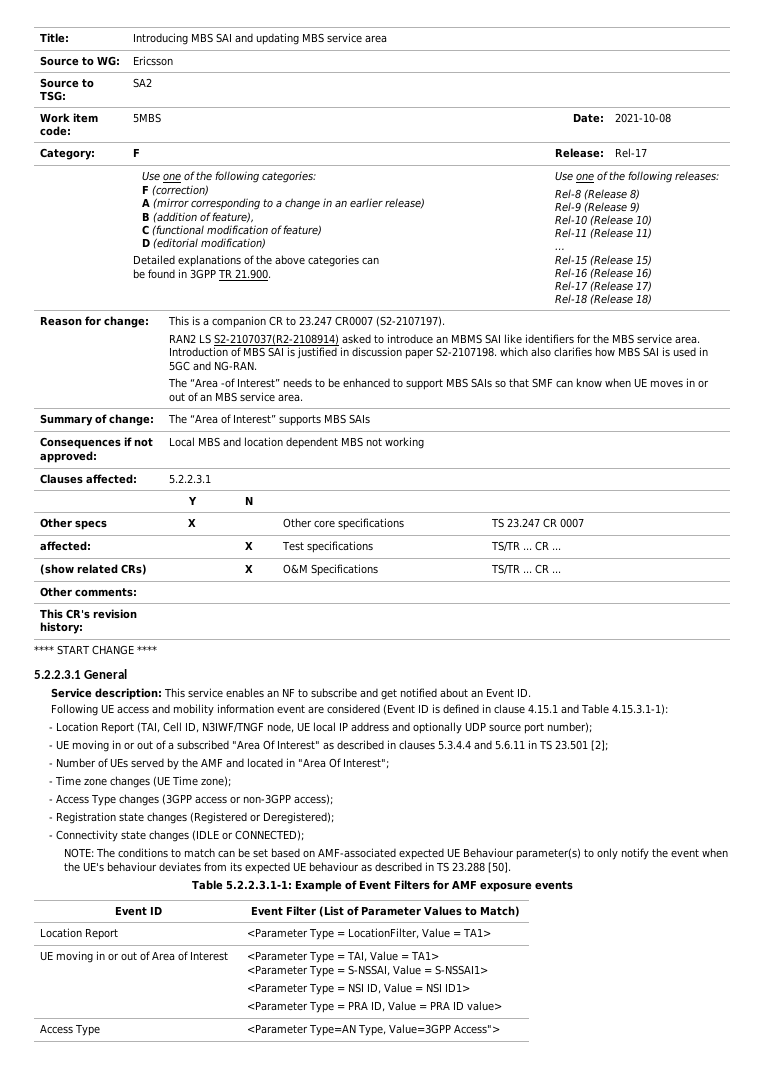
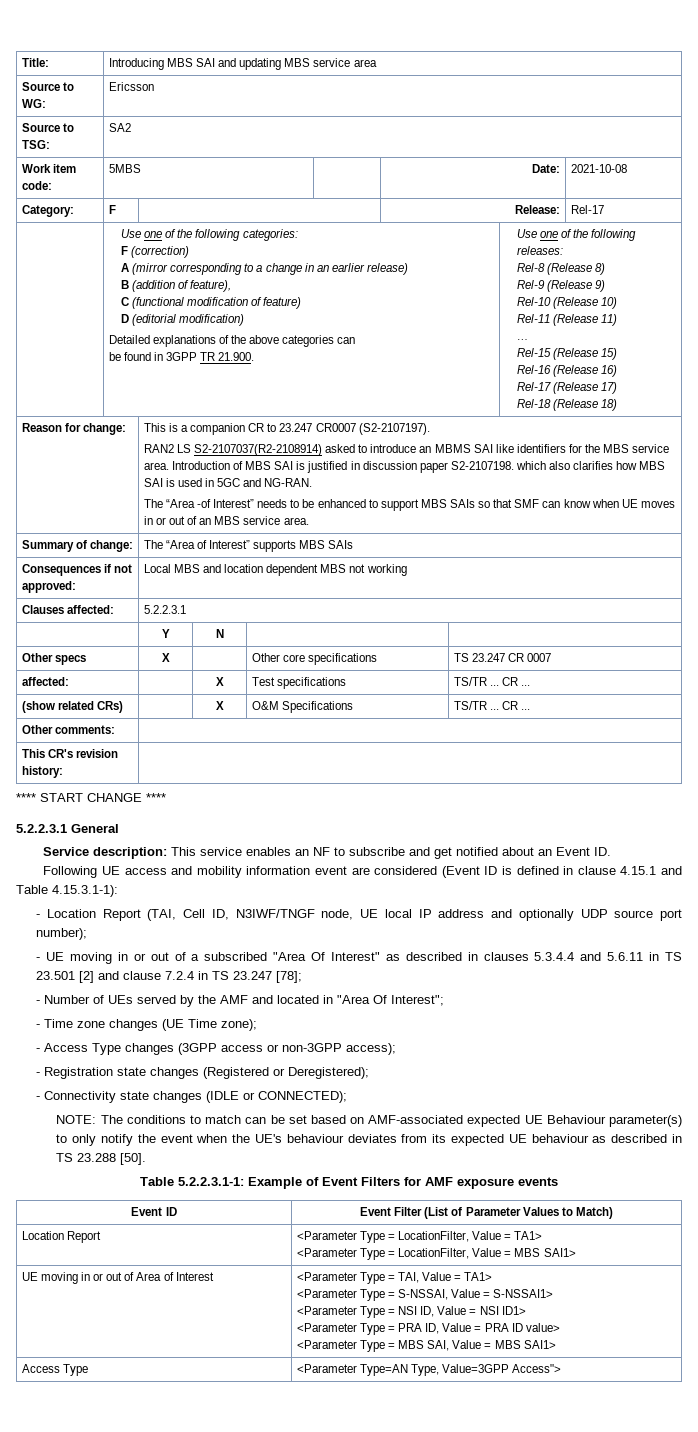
- - UE moving in or out of a subscribed "Area Of Interest" as described in clauses 5.3.4.4 and 5.6.11 in TS 23.501 [2];
+ - UE moving in or out of a subscribed "Area Of Interest" as described in clauses 5.3.4.4 and 5.6.11 in TS 23.501 [2] and clause 7.2.4 in TS 23.247 [78];
  Location Report | <Parameter Type = LocationFilter, Value = TA1>
+ <Parameter Type = LocationFilter, Value = MBS SAI1>
+ <Parameter Type = MBS SAI, Value = MBS SAI1>

